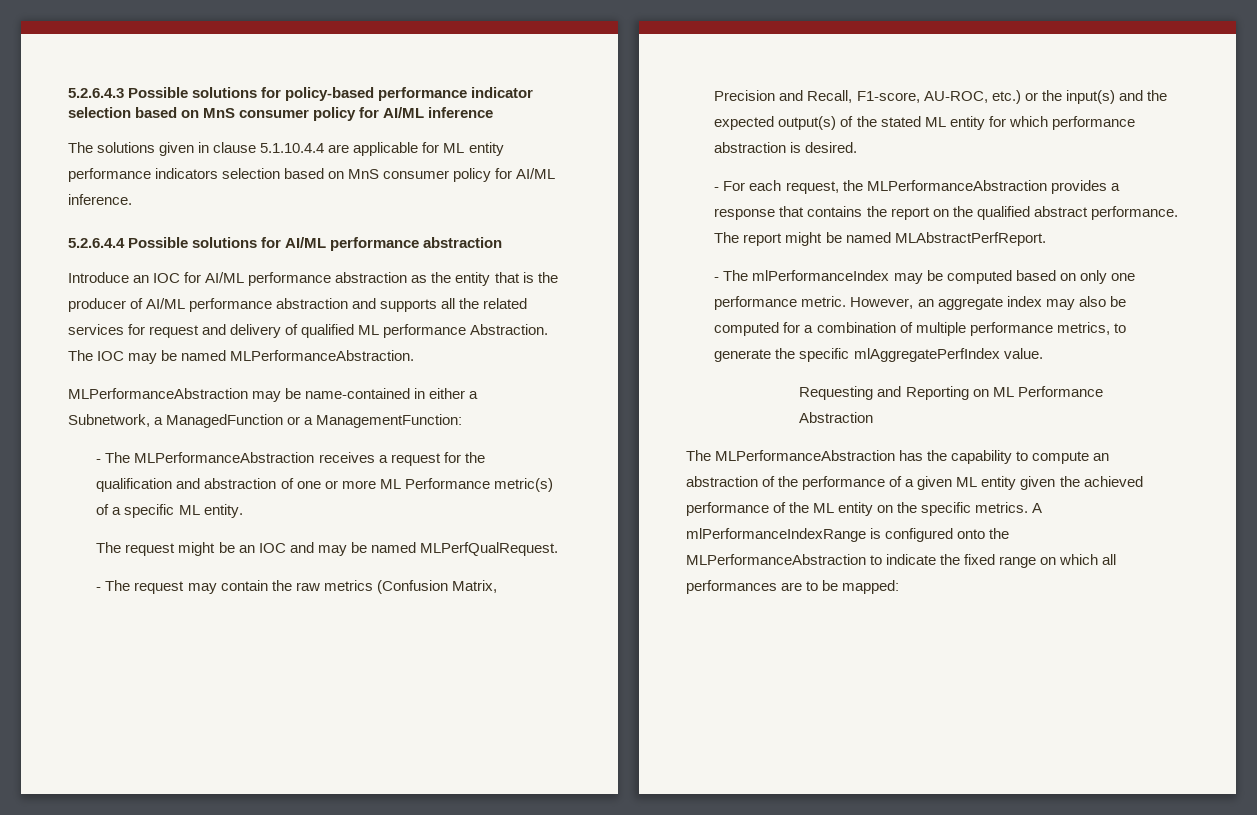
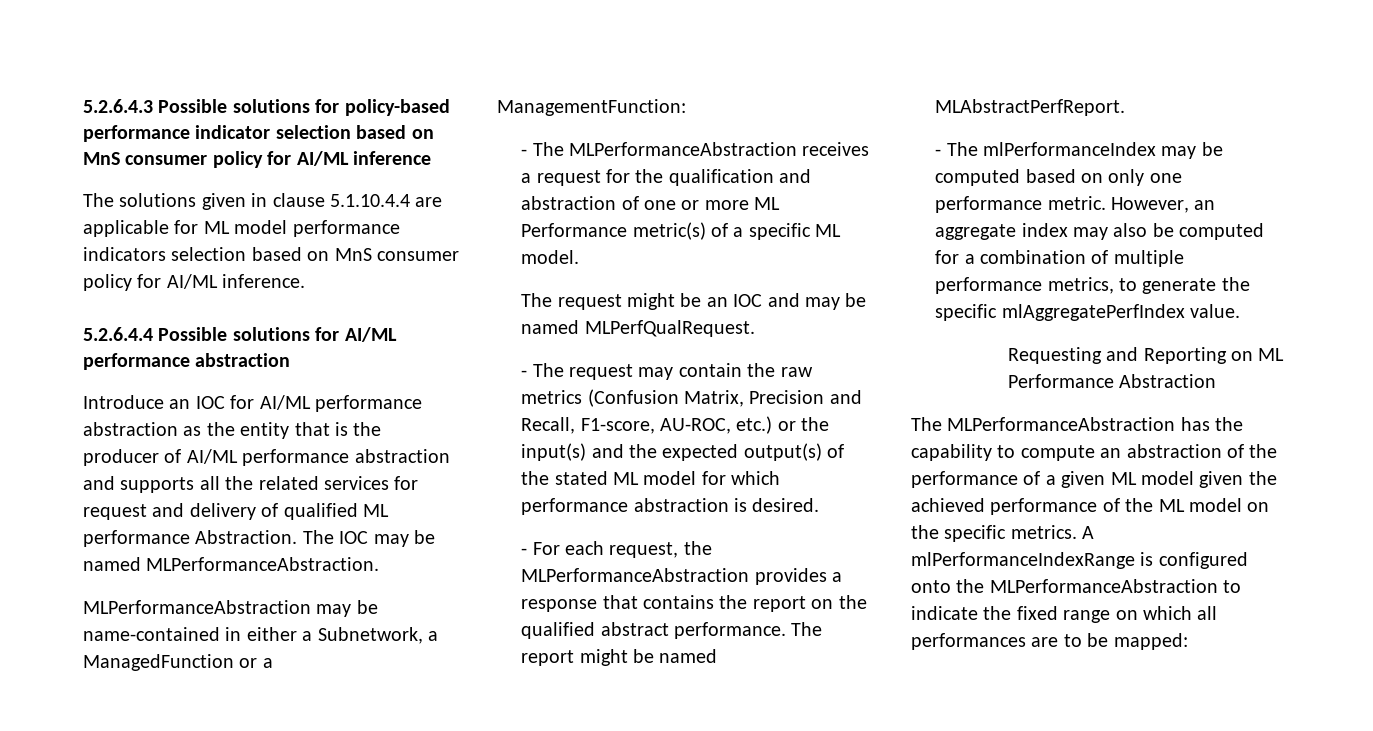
- The solutions given in clause 5.1.10.4.4 are applicable for ML entity performance indicators selection based on MnS consumer policy for AI/ML inference.
+ The solutions given in clause 5.1.10.4.4 are applicable for ML model performance indicators selection based on MnS consumer policy for AI/ML inference.
- - The MLPerformanceAbstraction receives a request for the qualification and abstraction of one or more ML Performance metric(s) of a specific ML entity.
+ - The MLPerformanceAbstraction receives a request for the qualification and abstraction of one or more ML Performance metric(s) of a specific ML model.
- - The request may contain the raw metrics (Confusion Matrix, Precision and Recall, F1-score, AU-ROC, etc.) or the input(s) and the expected output(s) of the stated ML entity for which performance abstraction is desired.
+ - The request may contain the raw metrics (Confusion Matrix, Precision and Recall, F1-score, AU-ROC, etc.) or the input(s) and the expected output(s) of the stated ML model for which performance abstraction is desired.
- The MLPerformanceAbstraction has the capability to compute an abstraction of the performance of a given ML entity given the achieved performance of the ML entity on the specific metrics.
+ The MLPerformanceAbstraction has the capability to compute an abstraction of the performance of a given ML model given the achieved performance of the ML model on the specific metrics.

